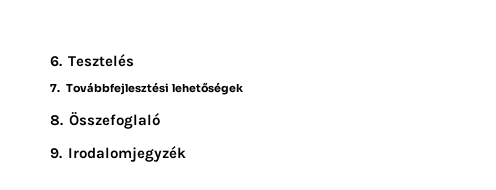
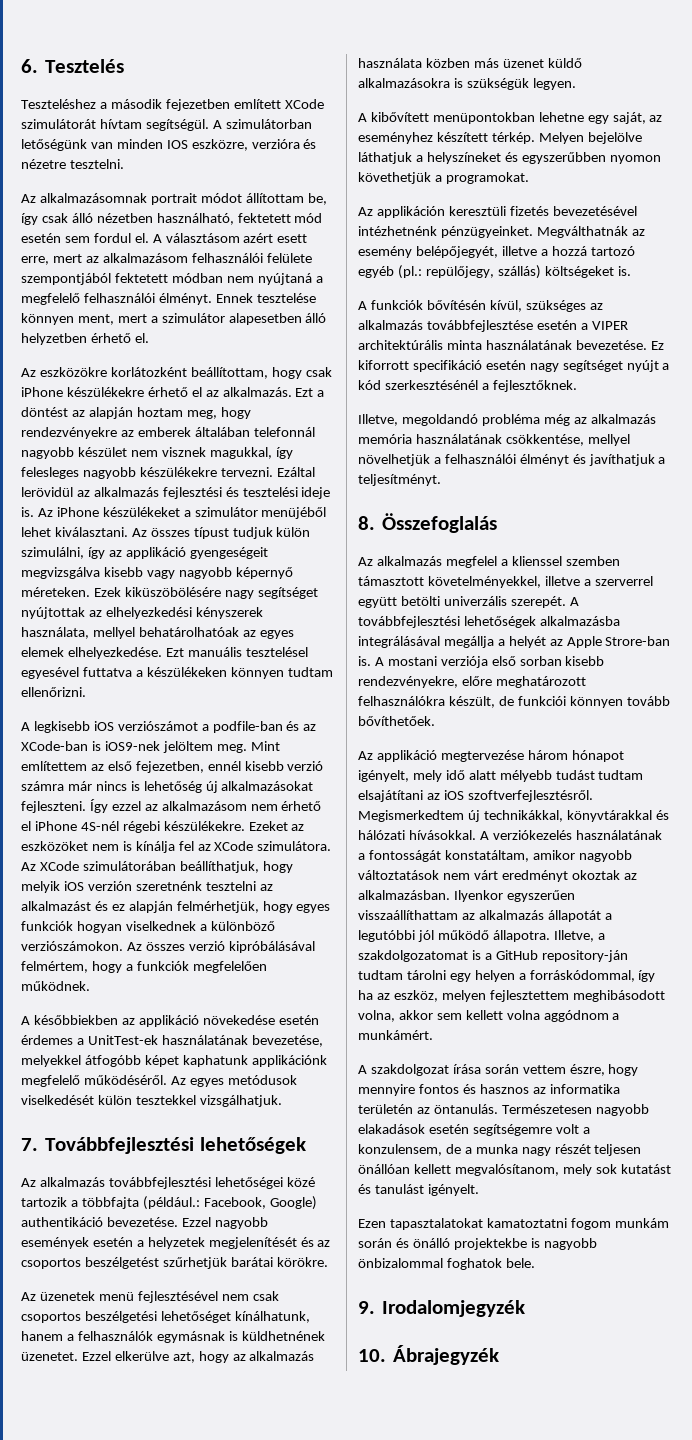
+ Teszteléshez a második fejezetben említett XCode szimulátorát hívtam segítségül. A szimulátorban letőségünk van minden IOS eszközre, verzióra és nézetre tesztelni.
+ Az alkalmazásomnak portrait módot állítottam be, így csak álló nézetben használható, fektetett mód esetén sem fordul el. A választásom azért esett erre, mert az alkalmazásom felhasználói felülete szempontjából fektetett módban nem nyújtaná a megfelelő felhasználói élményt. Ennek tesztelése könnyen ment, mert a szimulátor alapesetben álló helyzetben érhető el.
+ Az eszközökre korlátozként beállítottam, hogy csak iPhone készülékekre érhető el az alkalmazás. Ezt a döntést az alapján hoztam meg, hogy rendezvényekre az emberek általában telefonnál nagyobb készület nem visznek magukkal, így felesleges nagyobb készülékekre tervezni. Ezáltal lerövidül az alkalmazás fejlesztési és tesztelési ideje is. Az iPhone készülékeket a szimulátor menüjéből lehet kiválasztani. Az összes típust tudjuk külön szimulálni, így az applikáció gyengeségeit megvizsgálva kisebb vagy nagyobb képernyő méreteken. Ezek kiküszöbölésére nagy segítséget nyújtottak az elhelyezkedési kényszerek használata, mellyel behatárolhatóak az egyes elemek elhelyezkedése. Ezt manuális tesztelésel egyesével futtatva a készülékeken könnyen tudtam ellenőrizni.
+ A legkisebb iOS verziószámot a podfile-ban és az XCode-ban is iOS9-nek jelöltem meg. Mint említettem az első fejezetben, ennél kisebb verzió számra már nincs is lehetőség új alkalmazásokat fejleszteni. Így ezzel az alkalmazásom nem érhető el iPhone 4S-nél régebi készülékekre. Ezeket az eszközöket nem is kínálja fel az XCode szimulátora. Az XCode szimulátorában beállíthatjuk, hogy melyik iOS verzión szeretnénk tesztelni az alkalmazást és ez alapján felmérhetjük, hogy egyes funkciók hogyan viselkednek a különböző verziószámokon. Az összes verzió kipróbálásával felmértem, hogy a funkciók megfelelően működnek.
+ A későbbiekben az applikáció növekedése esetén érdemes a UnitTest-ek használatának bevezetése, melyekkel átfogóbb képet kaphatunk applikációnk megfelelő működéséről. Az egyes metódusok viselkedését külön tesztekkel vizsgálhatjuk.
  7. Továbbfejlesztési lehetőségek
- 8. Összefoglaló
+ Az alkalmazás továbbfejlesztési lehetőségei közé tartozik a többfajta (például.: Facebook, Google) authentikáció bevezetése. Ezzel nagyobb események esetén a helyzetek megjelenítését és az csoportos beszélgetést szűrhetjük barátai körökre.
+ Az üzenetek menü fejlesztésével nem csak csoportos beszélgetési lehetőséget kínálhatunk, hanem a felhasználók egymásnak is küldhetnének üzenetet. Ezzel elkerülve azt, hogy az alkalmazás használata közben más üzenet küldő alkalmazásokra is szükségük legyen.
+ A kibővített menüpontokban lehetne egy saját, az eseményhez készített térkép. Melyen bejelölve láthatjuk a helyszíneket és egyszerűbben nyomon követhetjük a programokat.
+ Az applikáción keresztüli fizetés bevezetésével intézhetnénk pénzügyeinket. Megválthatnák az esemény belépőjegyét, illetve a hozzá tartozó egyéb (pl.: repülőjegy, szállás) költségeket is.
+ A funkciók bővítésén kívül, szükséges az alkalmazás továbbfejlesztése esetén a VIPER architektúrális minta használatának bevezetése. Ez kiforrott specifikáció esetén nagy segítséget nyújt a kód szerkesztésénél a fejlesztőknek.
+ Illetve, megoldandó probléma még az alkalmazás memória használatának csökkentése, mellyel növelhetjük a felhasználói élményt és javíthatjuk a teljesítményt.
+ 8. Összefoglalás
+ Az alkalmazás megfelel a klienssel szemben támasztott követelményekkel, illetve a szerverrel együtt betölti univerzális szerepét. A továbbfejlesztési lehetőségek alkalmazásba integrálásával megállja a helyét az Apple Strore-ban is. A mostani verziója első sorban kisebb rendezvényekre, előre meghatározott felhasználókra készült, de funkciói könnyen tovább bővíthetőek.
+ Az applikáció megtervezése három hónapot igényelt, mely idő alatt mélyebb tudást tudtam elsajátítani az iOS szoftverfejlesztésről. Megismerkedtem új technikákkal, könyvtárakkal és hálózati hívásokkal. A verziókezelés használatának a fontosságát konstatáltam, amikor nagyobb változtatások nem várt eredményt okoztak az alkalmazásban. Ilyenkor egyszerűen visszaállíthattam az alkalmazás állapotát a legutóbbi jól működő állapotra. Illetve, a szakdolgozatomat is a GitHub repository-ján tudtam tárolni egy helyen a forráskódommal, így ha az eszköz, melyen fejlesztettem meghibásodott volna, akkor sem kellett volna aggódnom a munkámért.
+ A szakdolgozat írása során vettem észre, hogy mennyire fontos és hasznos az informatika területén az öntanulás. Természetesen nagyobb elakadások esetén segítségemre volt a konzulensem, de a munka nagy részét teljesen önállóan kellett megvalósítanom, mely sok kutatást és tanulást igényelt.
+ Ezen tapasztalatokat kamatoztatni fogom munkám során és önálló projektekbe is nagyobb önbizalommal foghatok bele.
+ 10. Ábrajegyzék

